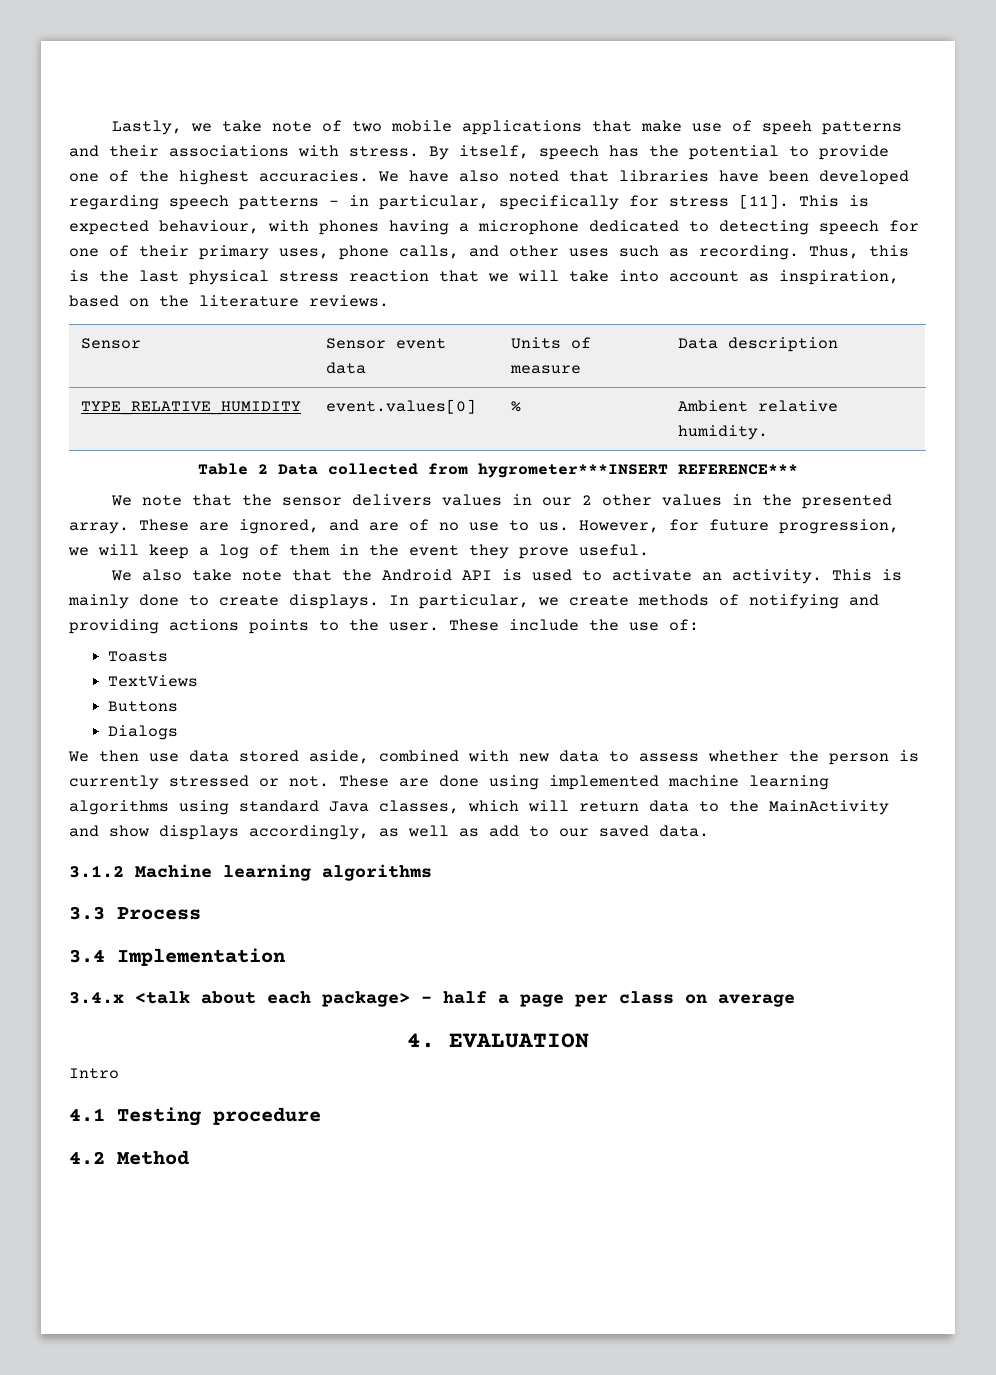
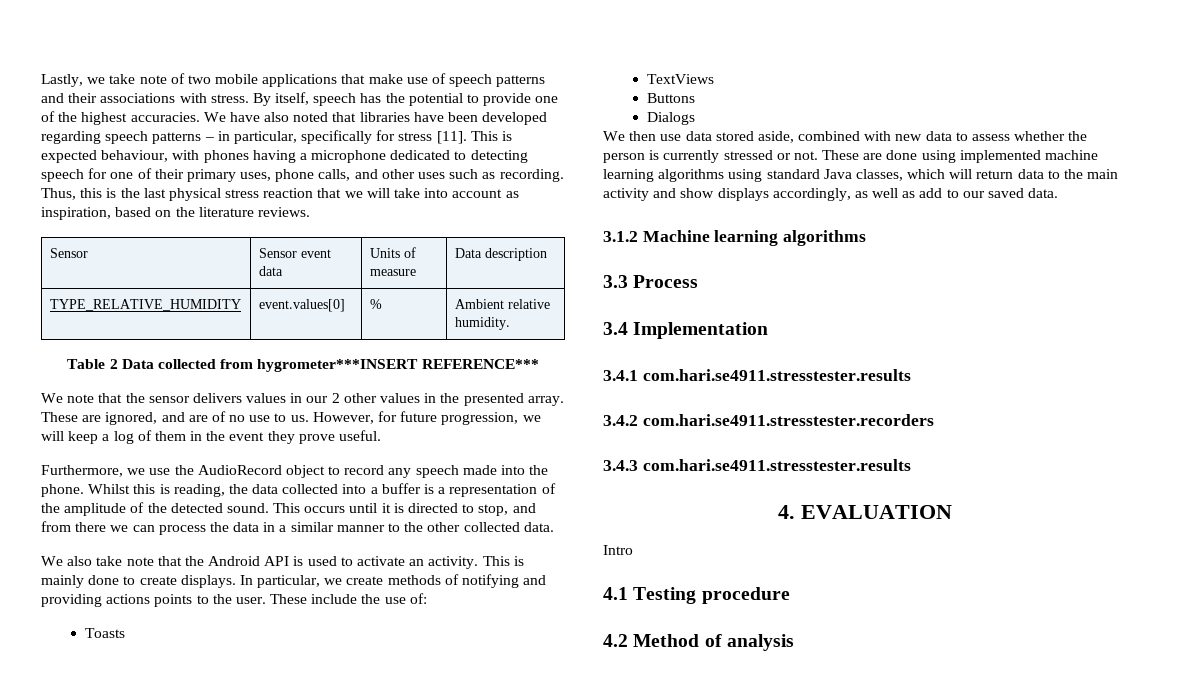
- Lastly, we take note of two mobile applications that make use of speeh patterns and their associations with stress.
+ Lastly, we take note of two mobile applications that make use of speech patterns and their associations with stress.
+ Furthermore, we use the AudioRecord object to record any speech made into the phone. Whilst this is reading, the data collected into a buffer is a representation of the amplitude of the detected sound. This occurs until it is directed to stop, and from there we can process the data in a similar manner to the other collected data.
- These are done using implemented machine learning algorithms using standard Java classes, which will return data to the MainActivity and show displays accordingly, as well as add to our saved data.
+ These are done using implemented machine learning algorithms using standard Java classes, which will return data to the main activity and show displays accordingly, as well as add to our saved data.
- 3.4.x <talk about each package> - half a page per class on average
+ 3.4.1 com.hari.se4911.stresstester.results
+ 3.4.2 com.hari.se4911.stresstester.recorders
+ 3.4.3 com.hari.se4911.stresstester.results
- 4.2 Method
+ 4.2 Method of analysis

